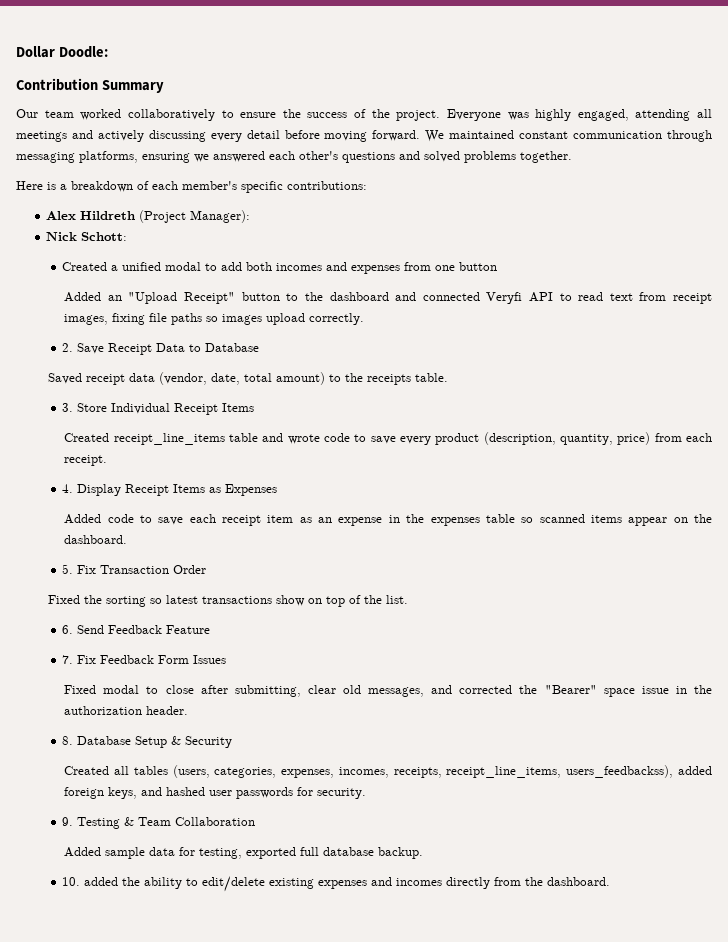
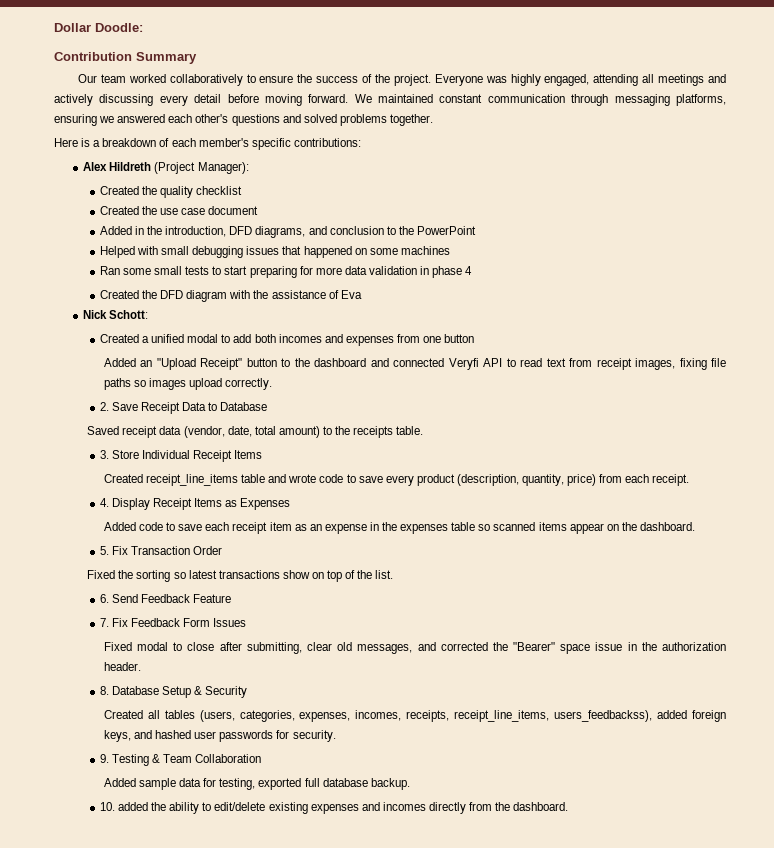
+ Created the quality checklist
+ Created the use case document
+ Added in the introduction, DFD diagrams, and conclusion to the PowerPoint
+ Helped with small debugging issues that happened on some machines
+ Ran some small tests to start preparing for more data validation in phase 4
+ Created the DFD diagram with the assistance of Eva

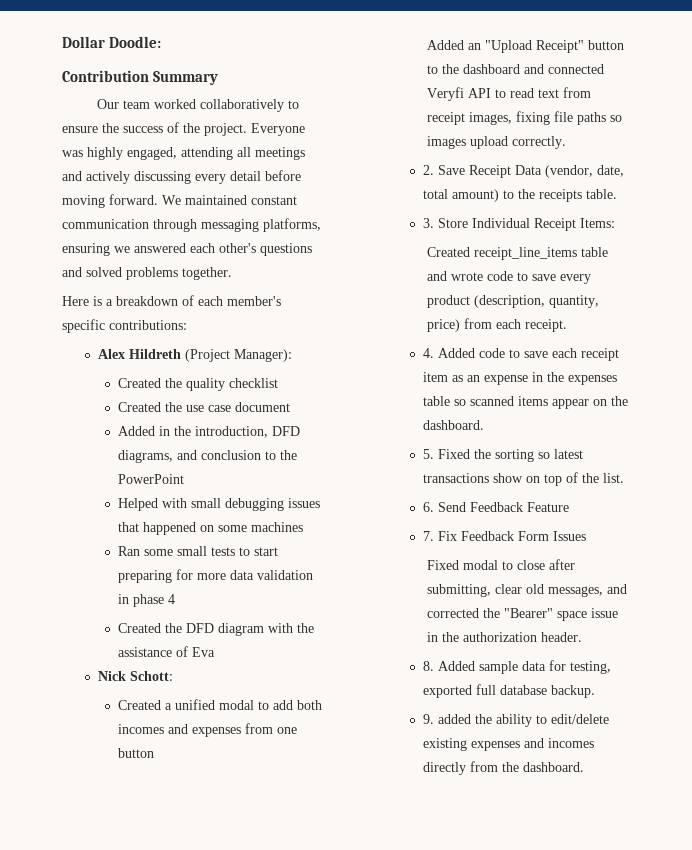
- 2. Save Receipt Data to Database
- Saved receipt data (vendor, date, total amount) to the receipts table.
+ 2. Save Receipt Data (vendor, date, total amount) to the receipts table.
- 3. Store Individual Receipt Items
+ 3. Store Individual Receipt Items:
- 4. Display Receipt Items as Expenses
- Added code to save each receipt item as an expense in the expenses table so scanned items appear on the dashboard.
+ 4. Added code to save each receipt item as an expense in the expenses table so scanned items appear on the dashboard.
- 5. Fix Transaction Order
- Fixed the sorting so latest transactions show on top of the list.
+ 5. Fixed the sorting so latest transactions show on top of the list.
- 8. Database Setup & Security
- Created all tables (users, categories, expenses, incomes, receipts, receipt_line_items, users_feedbackss), added foreign keys, and hashed user passwords for security.
- 9. Testing & Team Collaboration
- Added sample data for testing, exported full database backup.
+ 8. Added sample data for testing, exported full database backup.
- 10. added the ability to edit/delete existing expenses and incomes directly from the dashboard.
+ 9. added the ability to edit/delete existing expenses and incomes directly from the dashboard.

